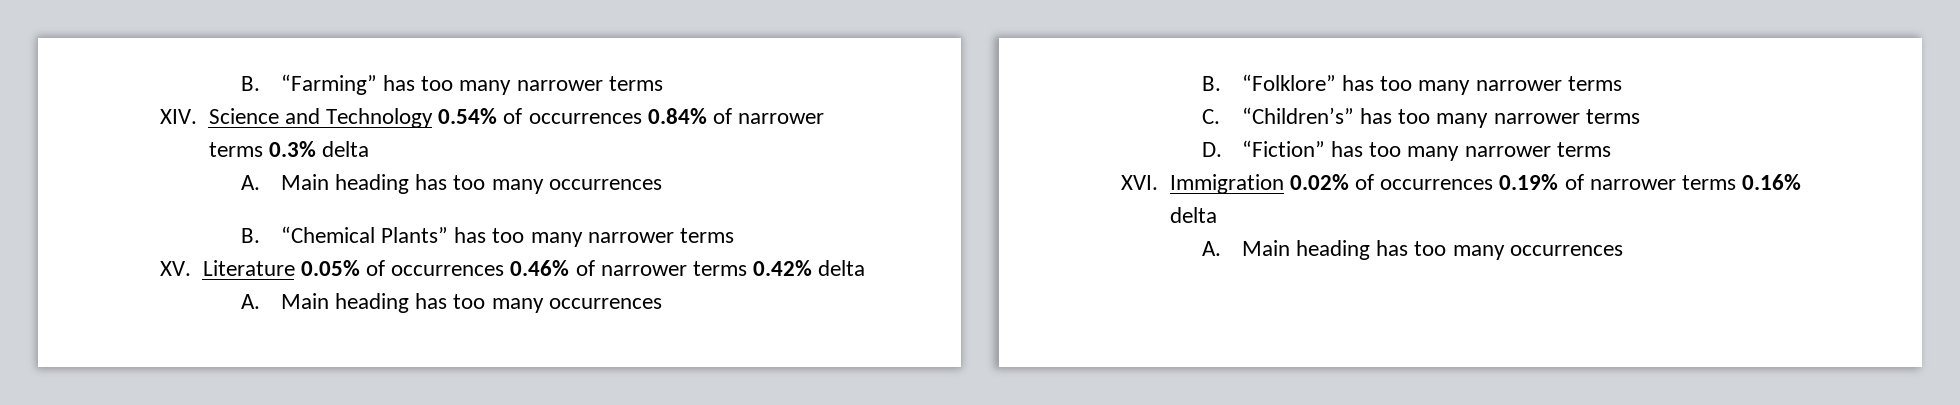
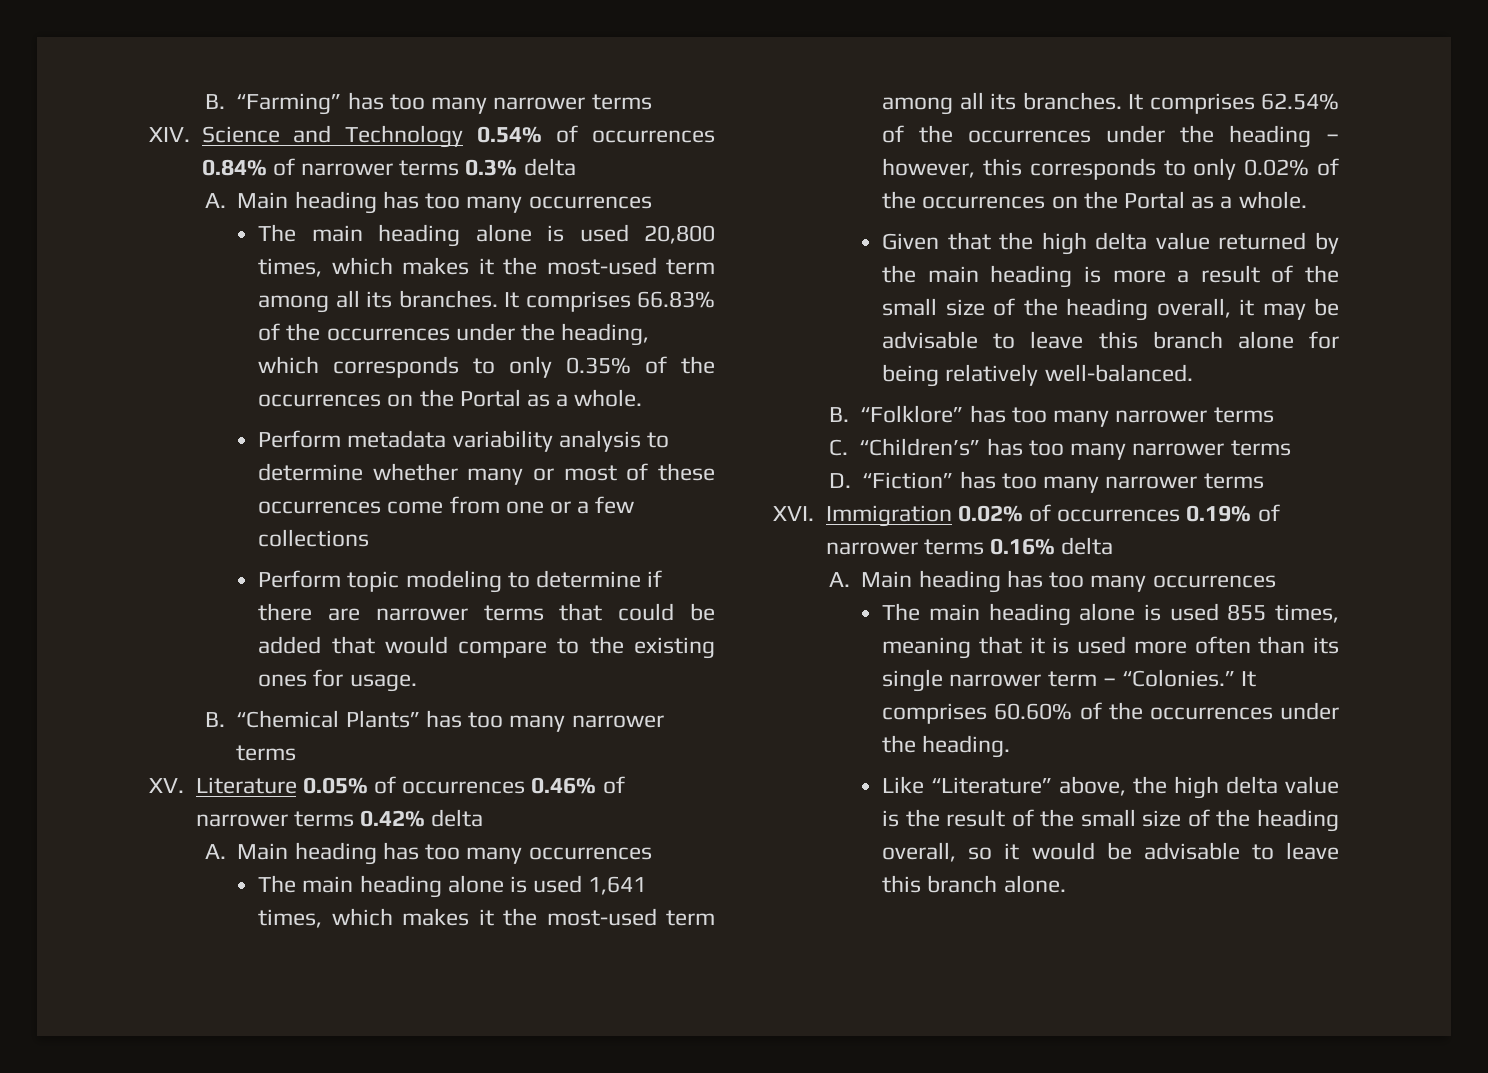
+ The main heading alone is used 20,800 times, which makes it the most-used term among all its branches. It comprises 66.83% of the occurrences under the heading, which corresponds to only 0.35% of the occurrences on the Portal as a whole.
+ Perform metadata variability analysis to determine whether many or most of these occurrences come from one or a few collections
+ Perform topic modeling to determine if there are narrower terms that could be added that would compare to the existing ones for usage.
+ The main heading alone is used 1,641 times, which makes it the most-used term among all its branches. It comprises 62.54% of the occurrences under the heading – however, this corresponds to only 0.02% of the occurrences on the Portal as a whole.
+ Given that the high delta value returned by the main heading is more a result of the small size of the heading overall, it may be advisable to leave this branch alone for being relatively well-balanced.
+ The main heading alone is used 855 times, meaning that it is used more often than its single narrower term – “Colonies.” It comprises 60.60% of the occurrences under the heading.
+ Like “Literature” above, the high delta value is the result of the small size of the heading overall, so it would be advisable to leave this branch alone.

